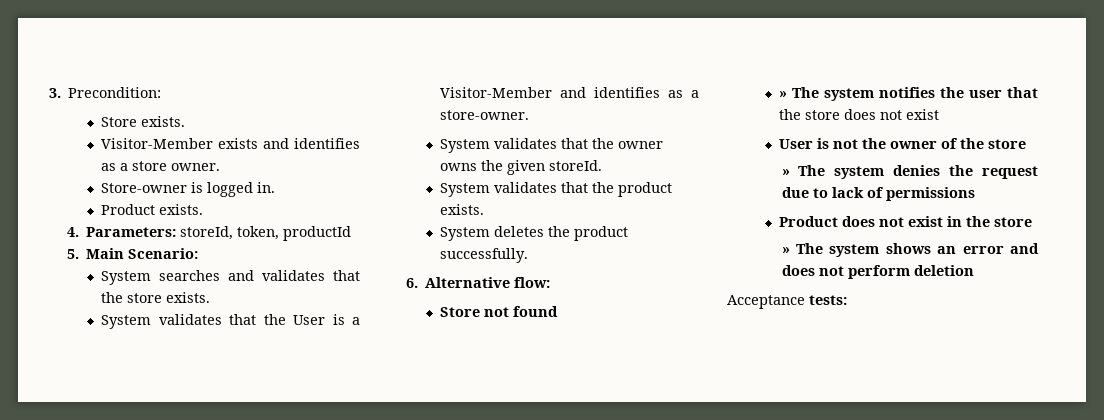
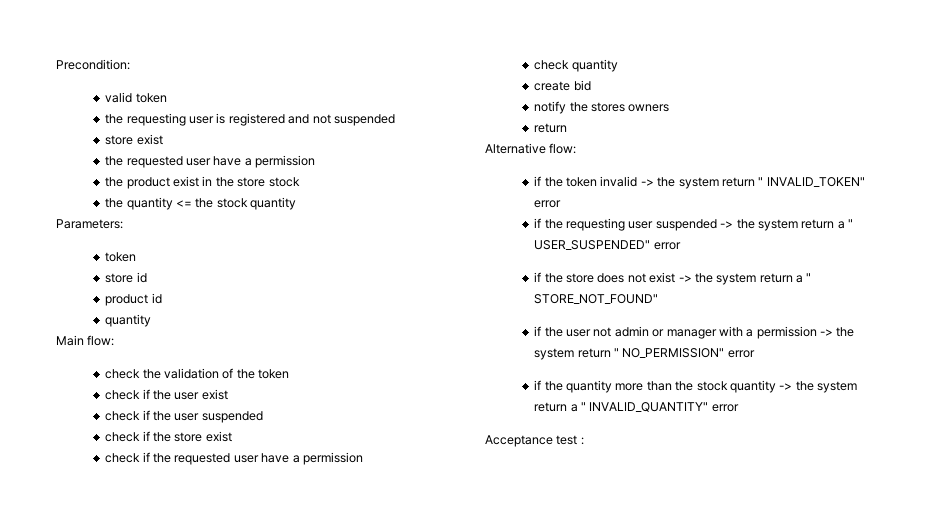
- 3. Precondition:
+ Precondition:
- Store exists.
- Visitor-Member exists and identifies as a store owner.
- Store-owner is logged in.
- Product exists.
- 4. Parameters: storeId, token, productId
- 5. Main Scenario:
- System searches and validates that the store exists.
- System validates that the User is a Visitor-Member and identifies as a store-owner.
- System validates that the owner owns the given storeId.
- System validates that the product exists.
- System deletes the product successfully.
- 6. Alternative flow:
- Store not found
- » The system notifies the user that the store does not exist
- User is not the owner of the store
- » The system denies the request due to lack of permissions
- Product does not exist in the store
- » The system shows an error and does not perform deletion
+ valid token
+ the requesting user is registered and not suspended
+ store exist
+ the requested user have a permission
+ the product exist in the store stock
+ the quantity <= the stock quantity
+ Parameters:
+ token
+ store id
+ product id
+ quantity
+ Main flow:
+ check the validation of the token
+ check if the user exist
+ check if the user suspended
+ check if the store exist
+ check if the requested user have a permission
+ check quantity
+ create bid
+ notify the stores owners
+ return
+ Alternative flow:
+ if the token invalid -> the system return " INVALID_TOKEN" error
+ if the requesting user suspended -> the system return a " USER_SUSPENDED" error
+ if the store does not exist -> the system return a " STORE_NOT_FOUND"
+ if the user not admin or manager with a permission -> the system return " NO_PERMISSION" error
+ if the quantity more than the stock quantity -> the system return a " INVALID_QUANTITY" error
- Acceptance tests:
+ Acceptance test :

